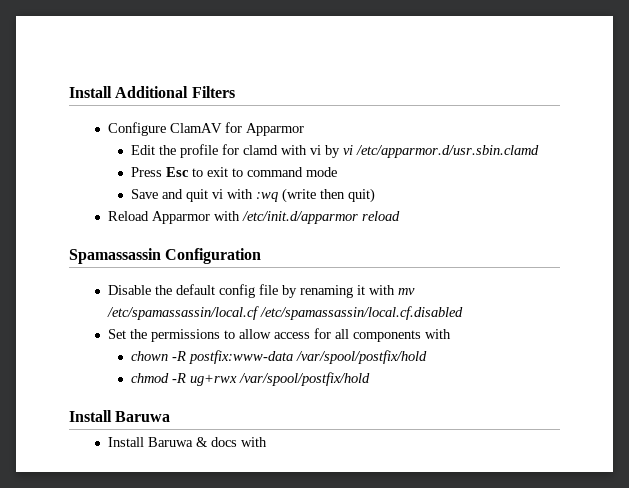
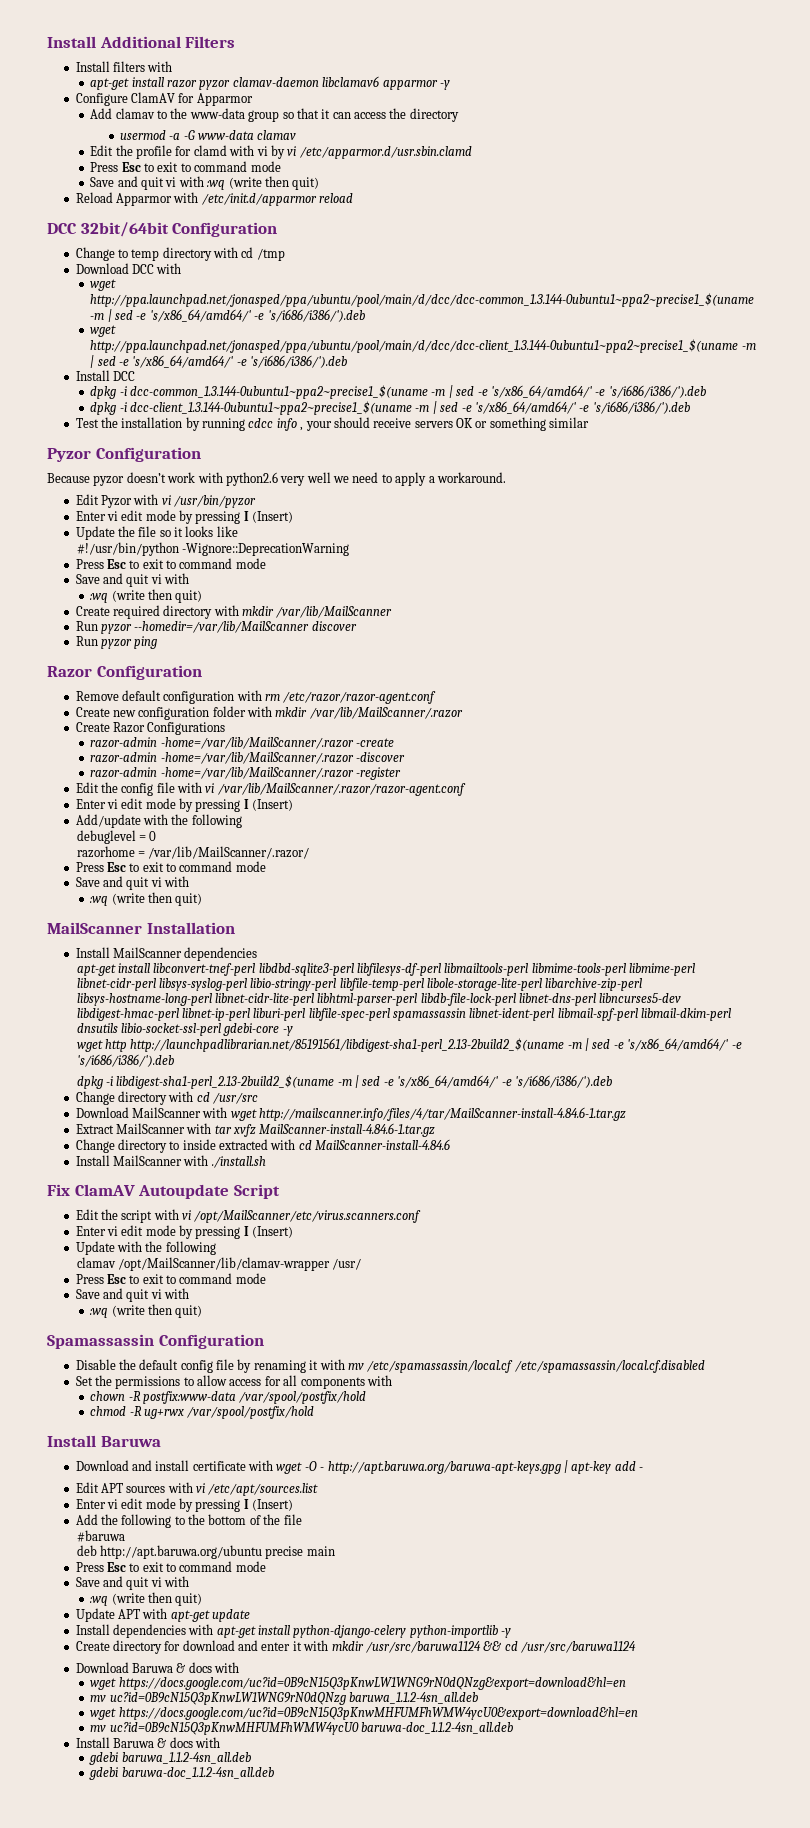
+ Install filters with
+ apt-get install razor pyzor clamav-daemon libclamav6 apparmor -y
  Configure ClamAV for Apparmor
+ Add clamav to the www-data group so that it can access the directory
+ usermod -a -G www-data clamav
+ DCC 32bit/64bit Configuration
+ Change to temp directory with cd /tmp
+ Download DCC with
+ wget http://ppa.launchpad.net/jonasped/ppa/ubuntu/pool/main/d/dcc/dcc-common_1.3.144-0ubuntu1~ppa2~precise1_$(uname -m | sed -e 's/x86_64/amd64/' -e 's/i686/i386/').deb
+ wget http://ppa.launchpad.net/jonasped/ppa/ubuntu/pool/main/d/dcc/dcc-client_1.3.144-0ubuntu1~ppa2~precise1_$(uname -m | sed -e 's/x86_64/amd64/' -e 's/i686/i386/').deb
+ Install DCC
+ dpkg -i dcc-common_1.3.144-0ubuntu1~ppa2~precise1_$(uname -m | sed -e 's/x86_64/amd64/' -e 's/i686/i386/').deb
+ dpkg -i dcc-client_1.3.144-0ubuntu1~ppa2~precise1_$(uname -m | sed -e 's/x86_64/amd64/' -e 's/i686/i386/').deb
+ Test the installation by running cdcc info , your should receive servers OK or something similar
+ Pyzor Configuration
+ Because pyzor doesn’t work with python2.6 very well we need to apply a workaround.
+ Edit Pyzor with vi /usr/bin/pyzor
+ Enter vi edit mode by pressing I (Insert)
+ Update the file so it looks like
+ #!/usr/bin/python -Wignore::DeprecationWarning
+ Press Esc to exit to command mode
+ Save and quit vi with
+ :wq (write then quit)
+ Create required directory with mkdir /var/lib/MailScanner
+ Run pyzor --homedir=/var/lib/MailScanner discover
+ Run pyzor ping
+ Razor Configuration
+ Remove default configuration with rm /etc/razor/razor-agent.conf
+ Create new configuration folder with mkdir /var/lib/MailScanner/.razor
+ Create Razor Configurations
+ razor-admin -home=/var/lib/MailScanner/.razor -create
+ razor-admin -home=/var/lib/MailScanner/.razor -discover
+ razor-admin -home=/var/lib/MailScanner/.razor -register
+ Edit the config file with vi /var/lib/MailScanner/.razor/razor-agent.conf
+ Enter vi edit mode by pressing I (Insert)
+ Add/update with the following
+ debuglevel = 0
+ razorhome = /var/lib/MailScanner/.razor/
+ Press Esc to exit to command mode
+ Save and quit vi with
+ :wq (write then quit)
+ MailScanner Installation
+ Install MailScanner dependencies
+ apt-get install libconvert-tnef-perl libdbd-sqlite3-perl libfilesys-df-perl libmailtools-perl libmime-tools-perl libmime-perl libnet-cidr-perl libsys-syslog-perl libio-stringy-perl libfile-temp-perl libole-storage-lite-perl libarchive-zip-perl libsys-hostname-long-perl libnet-cidr-lite-perl libhtml-parser-perl libdb-file-lock-perl libnet-dns-perl libncurses5-dev libdigest-hmac-perl libnet-ip-perl liburi-perl libfile-spec-perl spamassassin libnet-ident-perl libmail-spf-perl libmail-dkim-perl dnsutils libio-socket-ssl-perl gdebi-core -y
+ wget http http://launchpadlibrarian.net/85191561/libdigest-sha1-perl_2.13-2build2_$(uname -m | sed -e 's/x86_64/amd64/' -e 's/i686/i386/').deb
+ dpkg -i libdigest-sha1-perl_2.13-2build2_$(uname -m | sed -e 's/x86_64/amd64/' -e 's/i686/i386/').deb
+ Change directory with cd /usr/src
+ Download MailScanner with wget http://mailscanner.info/files/4/tar/MailScanner-install-4.84.6-1.tar.gz
+ Extract MailScanner with tar xvfz MailScanner-install-4.84.6-1.tar.gz
+ Change directory to inside extracted with cd MailScanner-install-4.84.6
+ Install MailScanner with ./install.sh
+ Fix ClamAV Autoupdate Script
+ Edit the script with vi /opt/MailScanner/etc/virus.scanners.conf
+ Enter vi edit mode by pressing I (Insert)
+ Update with the following
+ clamav /opt/MailScanner/lib/clamav-wrapper /usr/
+ Press Esc to exit to command mode
+ Save and quit vi with
+ :wq (write then quit)
+ Download and install certificate with wget -O - http://apt.baruwa.org/baruwa-apt-keys.gpg | apt-key add -
+ Edit APT sources with vi /etc/apt/sources.list
+ Enter vi edit mode by pressing I (Insert)
+ Add the following to the bottom of the file
+ #baruwa
+ deb http://apt.baruwa.org/ubuntu precise main
+ Press Esc to exit to command mode
+ Save and quit vi with
+ :wq (write then quit)
+ Update APT with apt-get update
+ Install dependencies with apt-get install python-django-celery python-importlib -y
+ Create directory for download and enter it with mkdir /usr/src/baruwa1124 && cd /usr/src/baruwa1124
+ Download Baruwa & docs with
+ wget https://docs.google.com/uc?id=0B9cN15Q3pKnwLW1WNG9rN0dQNzg&export=download&hl=en
+ mv uc?id=0B9cN15Q3pKnwLW1WNG9rN0dQNzg baruwa_1.1.2-4sn_all.deb
+ wget https://docs.google.com/uc?id=0B9cN15Q3pKnwMHFUMFhWMW4ycU0&export=download&hl=en
+ mv uc?id=0B9cN15Q3pKnwMHFUMFhWMW4ycU0 baruwa-doc_1.1.2-4sn_all.deb
+ gdebi baruwa_1.1.2-4sn_all.deb
+ gdebi baruwa-doc_1.1.2-4sn_all.deb

